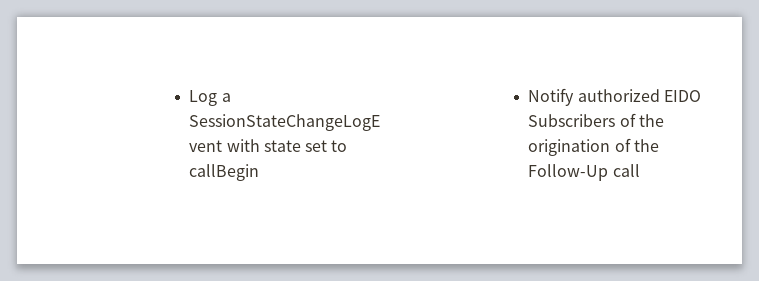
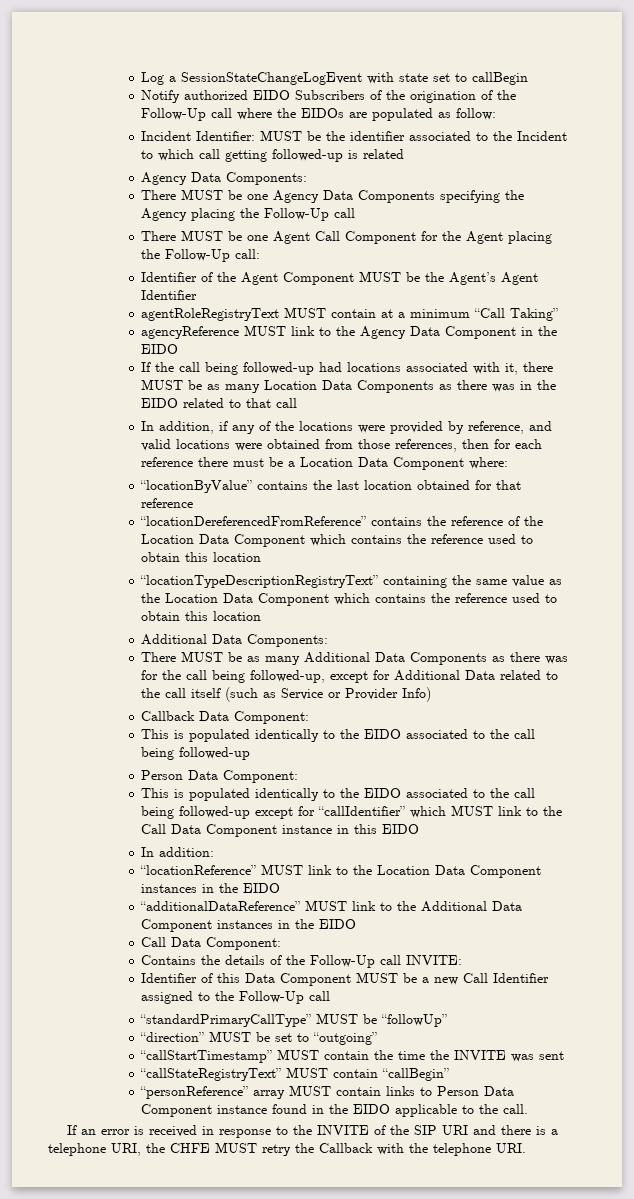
- Notify authorized EIDO Subscribers of the origination of the Follow-Up call
+ Notify authorized EIDO Subscribers of the origination of the Follow-Up call where the EIDOs are populated as follow:
+ Incident Identifier: MUST be the identifier associated to the Incident to which call getting followed-up is related
+ Agency Data Components:
+ There MUST be one Agency Data Components specifying the Agency placing the Follow-Up call
+ There MUST be one Agent Call Component for the Agent placing the Follow-Up call:
+ Identifier of the Agent Component MUST be the Agent’s Agent Identifier
+ agentRoleRegistryText MUST contain at a minimum “Call Taking”
+ agencyReference MUST link to the Agency Data Component in the EIDO
+ If the call being followed-up had locations associated with it, there MUST be as many Location Data Components as there was in the EIDO related to that call
+ In addition, if any of the locations were provided by reference, and valid locations were obtained from those references, then for each reference there must be a Location Data Component where:
+ “locationByValue” contains the last location obtained for that reference
+ “locationDereferencedFromReference” contains the reference of the Location Data Component which contains the reference used to obtain this location
+ “locationTypeDescriptionRegistryText” containing the same value as the Location Data Component which contains the reference used to obtain this location
+ Additional Data Components:
+ There MUST be as many Additional Data Components as there was for the call being followed-up, except for Additional Data related to the call itself (such as Service or Provider Info)
+ Callback Data Component:
+ This is populated identically to the EIDO associated to the call being followed-up
+ Person Data Component:
+ This is populated identically to the EIDO associated to the call being followed-up except for “callIdentifier” which MUST link to the Call Data Component instance in this EIDO
+ In addition:
+ “locationReference” MUST link to the Location Data Component instances in the EIDO
+ “additionalDataReference” MUST link to the Additional Data Component instances in the EIDO
+ Call Data Component:
+ Contains the details of the Follow-Up call INVITE:
+ Identifier of this Data Component MUST be a new Call Identifier assigned to the Follow-Up call
+ “standardPrimaryCallType” MUST be “followUp”
+ “direction” MUST be set to “outgoing”
+ “callStartTimestamp” MUST contain the time the INVITE was sent
+ “callStateRegistryText” MUST contain “callBegin”
+ “personReference” array MUST contain links to Person Data Component instance found in the EIDO applicable to the call.
+ If an error is received in response to the INVITE of the SIP URI and there is a telephone URI, the CHFE MUST retry the Callback with the telephone URI.

